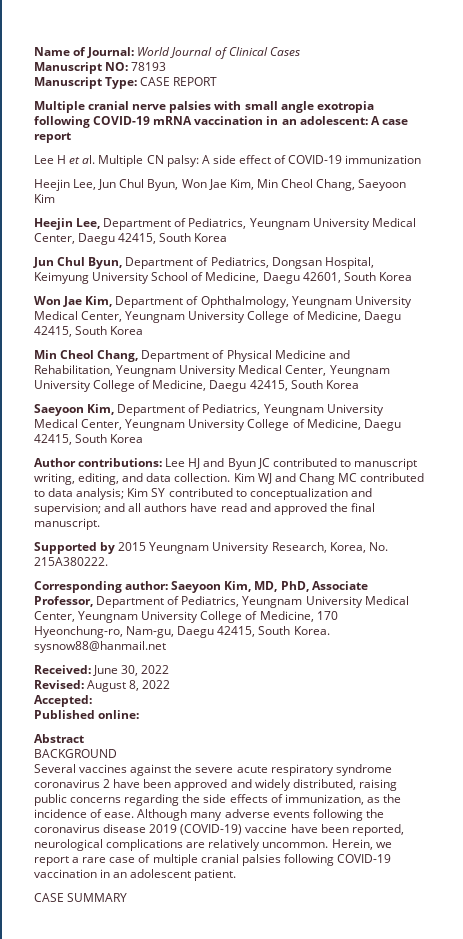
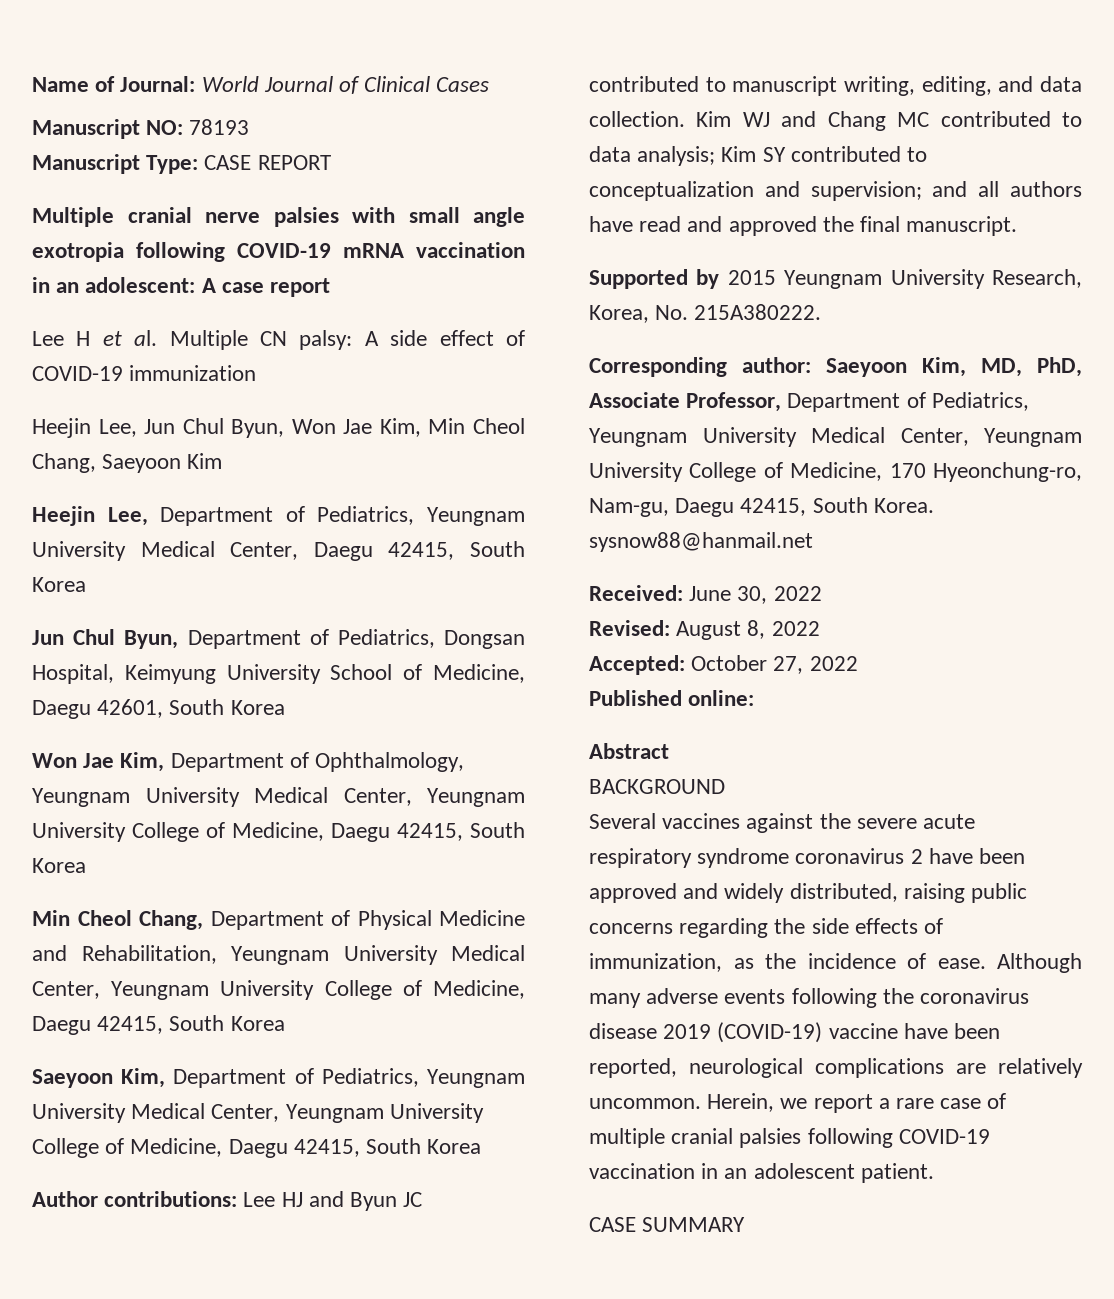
- Accepted:
+ Accepted: October 27, 2022

